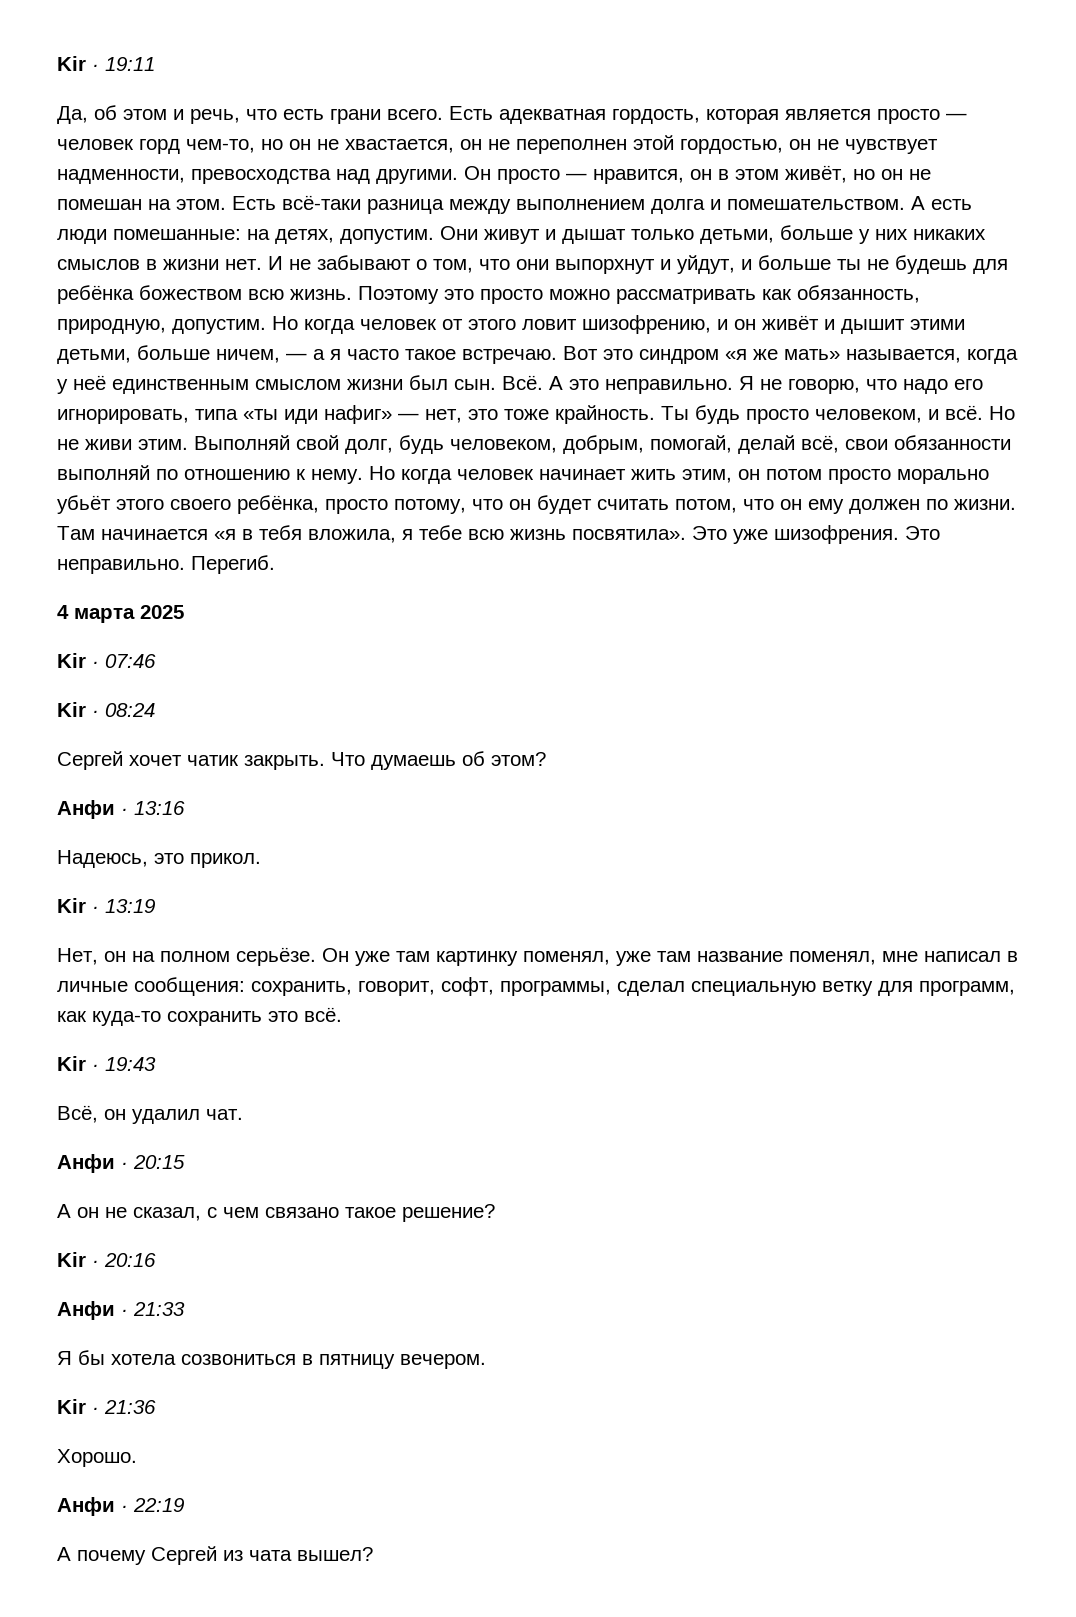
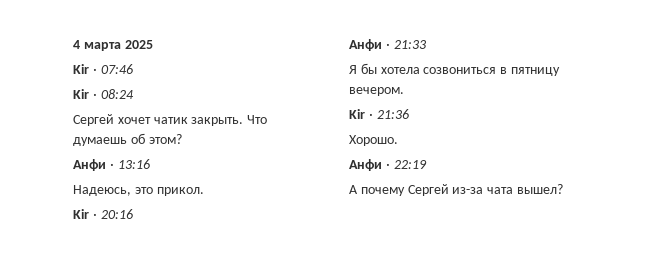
- Kir · 19:11
- Да, об этом и речь, что есть грани всего. Есть адекватная гордость, которая является просто — человек горд чем-то, но он не хвастается, он не переполнен этой гордостью, он не чувствует надменности, превосходства над другими. Он просто — нравится, он в этом живёт, но он не помешан на этом. Есть всё-таки разница между выполнением долга и помешательством. А есть люди помешанные: на детях, допустим. Они живут и дышат только детьми, больше у них никаких смыслов в жизни нет. И не забывают о том, что они выпорхнут и уйдут, и больше ты не будешь для ребёнка божеством всю жизнь. Поэтому это просто можно рассматривать как обязанность, природную, допустим. Но когда человек от этого ловит шизофрению, и он живёт и дышит этими детьми, больше ничем, — а я часто такое встречаю. Вот это синдром «я же мать» называется, когда у неё единственным смыслом жизни был сын. Всё. А это неправильно. Я не говорю, что надо его игнорировать, типа «ты иди нафиг» — нет, это тоже крайность. Ты будь просто человеком, и всё. Но не живи этим. Выполняй свой долг, будь человеком, добрым, помогай, делай всё, свои обязанности выполняй по отношению к нему. Но когда человек начинает жить этим, он потом просто морально убьёт этого своего ребёнка, просто потому, что он будет считать потом, что он ему должен по жизни. Там начинается «я в тебя вложила, я тебе всю жизнь посвятила». Это уже шизофрения. Это неправильно. Перегиб.
- Kir · 13:19
- Нет, он на полном серьёзе. Он уже там картинку поменял, уже там название поменял, мне написал в личные сообщения: сохранить, говорит, софт, программы, сделал специальную ветку для программ, как куда-то сохранить это всё.
- Kir · 19:43
- Всё, он удалил чат.
- Анфи · 20:15
- А он не сказал, с чем связано такое решение?
- А почему Сергей из чата вышел?
+ А почему Сергей из-за чата вышел?

